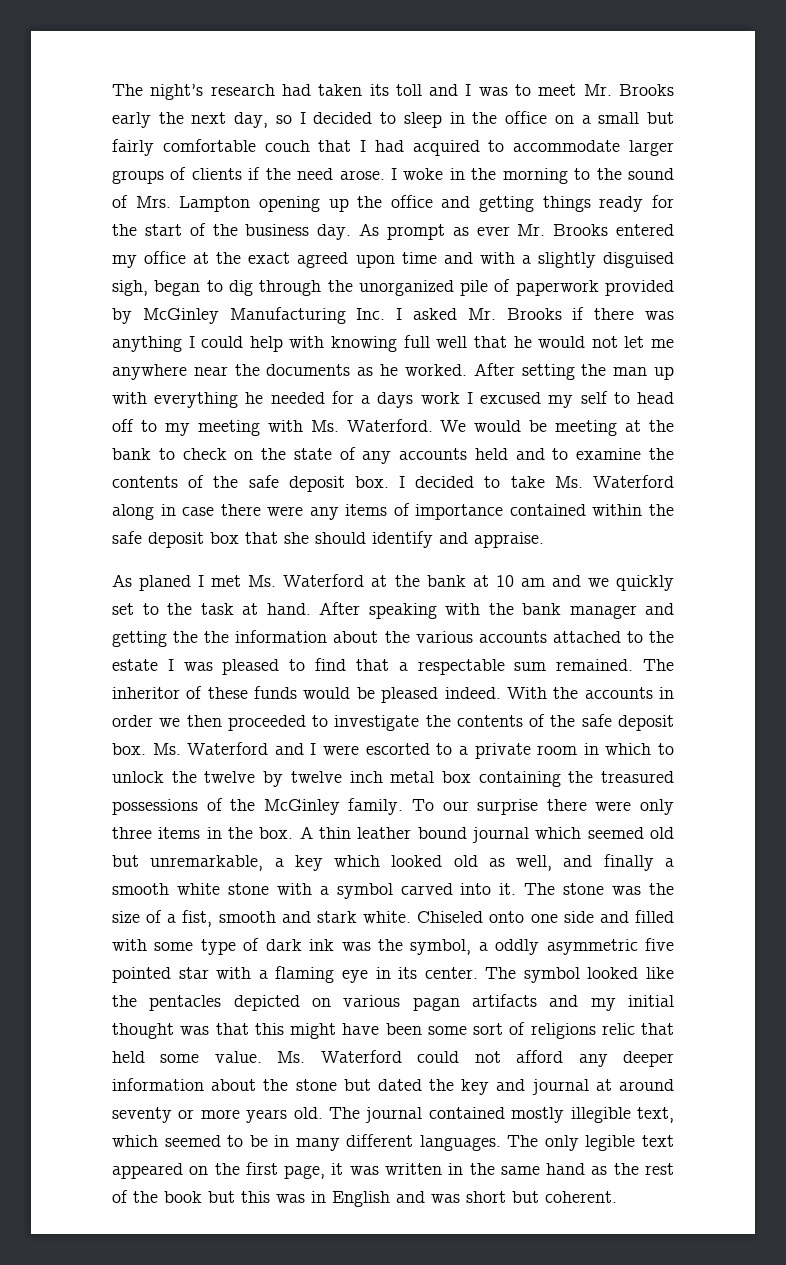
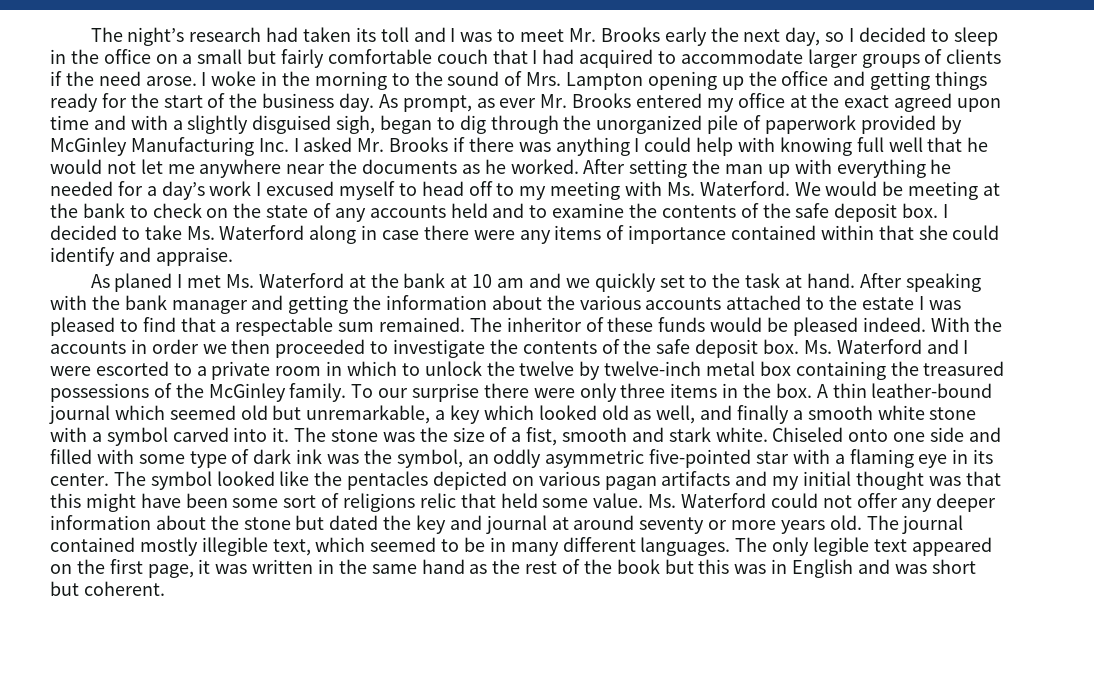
- As prompt as ever Mr. Brooks entered my office at the exact agreed upon time and with a slightly disguised sigh, began to dig through the unorganized pile of paperwork provided by McGinley Manufacturing Inc. I asked Mr. Brooks if there was anything I could help with knowing full well that he would not let me anywhere near the documents as he worked.
+ As prompt, as ever Mr. Brooks entered my office at the exact agreed upon time and with a slightly disguised sigh, began to dig through the unorganized pile of paperwork provided by McGinley Manufacturing Inc. I asked Mr. Brooks if there was anything I could help with knowing full well that he would not let me anywhere near the documents as he worked.
- After setting the man up with everything he needed for a days work I excused my self to head off to my meeting with Ms. Waterford.
+ After setting the man up with everything he needed for a day’s work I excused myself to head off to my meeting with Ms. Waterford.
- I decided to take Ms. Waterford along in case there were any items of importance contained within the safe deposit box that she should identify and appraise.
+ I decided to take Ms. Waterford along in case there were any items of importance contained within that she could identify and appraise.
- After speaking with the bank manager and getting the the information about the various accounts attached to the estate I was pleased to find that a respectable sum remained.
+ After speaking with the bank manager and getting the information about the various accounts attached to the estate I was pleased to find that a respectable sum remained.
- Ms. Waterford and I were escorted to a private room in which to unlock the twelve by twelve inch metal box containing the treasured possessions of the McGinley family.
+ Ms. Waterford and I were escorted to a private room in which to unlock the twelve by twelve-inch metal box containing the treasured possessions of the McGinley family.
- A thin leather bound journal which seemed old but unremarkable, a key which looked old as well, and finally a smooth white stone with a symbol carved into it.
+ A thin leather-bound journal which seemed old but unremarkable, a key which looked old as well, and finally a smooth white stone with a symbol carved into it.
- Chiseled onto one side and filled with some type of dark ink was the symbol, a oddly asymmetric five pointed star with a flaming eye in its center.
+ Chiseled onto one side and filled with some type of dark ink was the symbol, an oddly asymmetric five-pointed star with a flaming eye in its center.
- Ms. Waterford could not afford any deeper information about the stone but dated the key and journal at around seventy or more years old.
+ Ms. Waterford could not offer any deeper information about the stone but dated the key and journal at around seventy or more years old.

